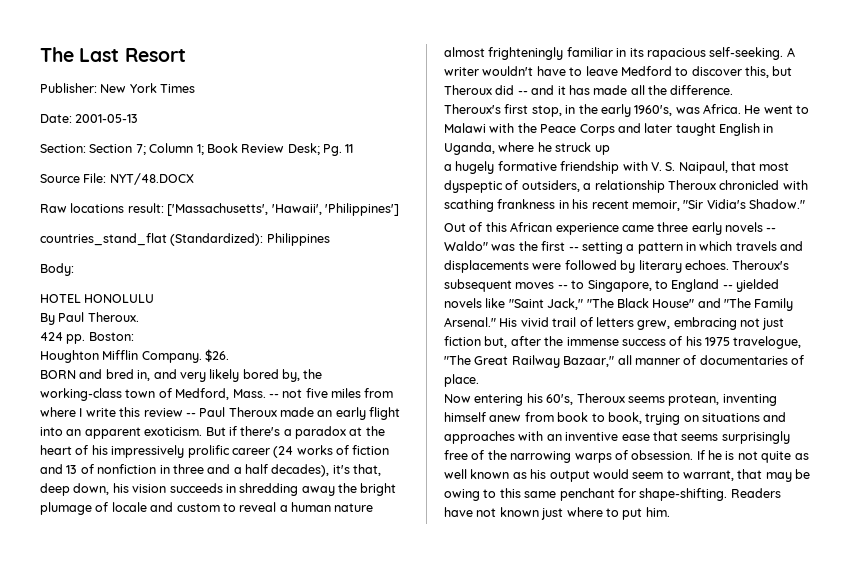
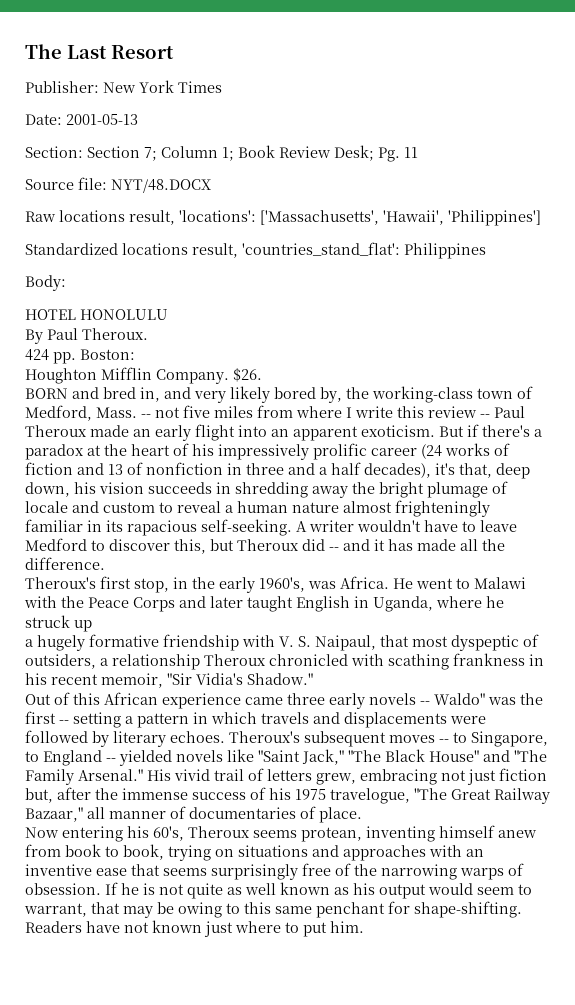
- Source File: NYT/48.DOCX
+ Source file: NYT/48.DOCX
- Raw locations result: ['Massachusetts', 'Hawaii', 'Philippines']
+ Raw locations result, 'locations': ['Massachusetts', 'Hawaii', 'Philippines']
- countries_stand_flat (Standardized): Philippines
+ Standardized locations result, 'countries_stand_flat': Philippines

